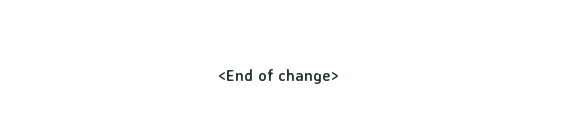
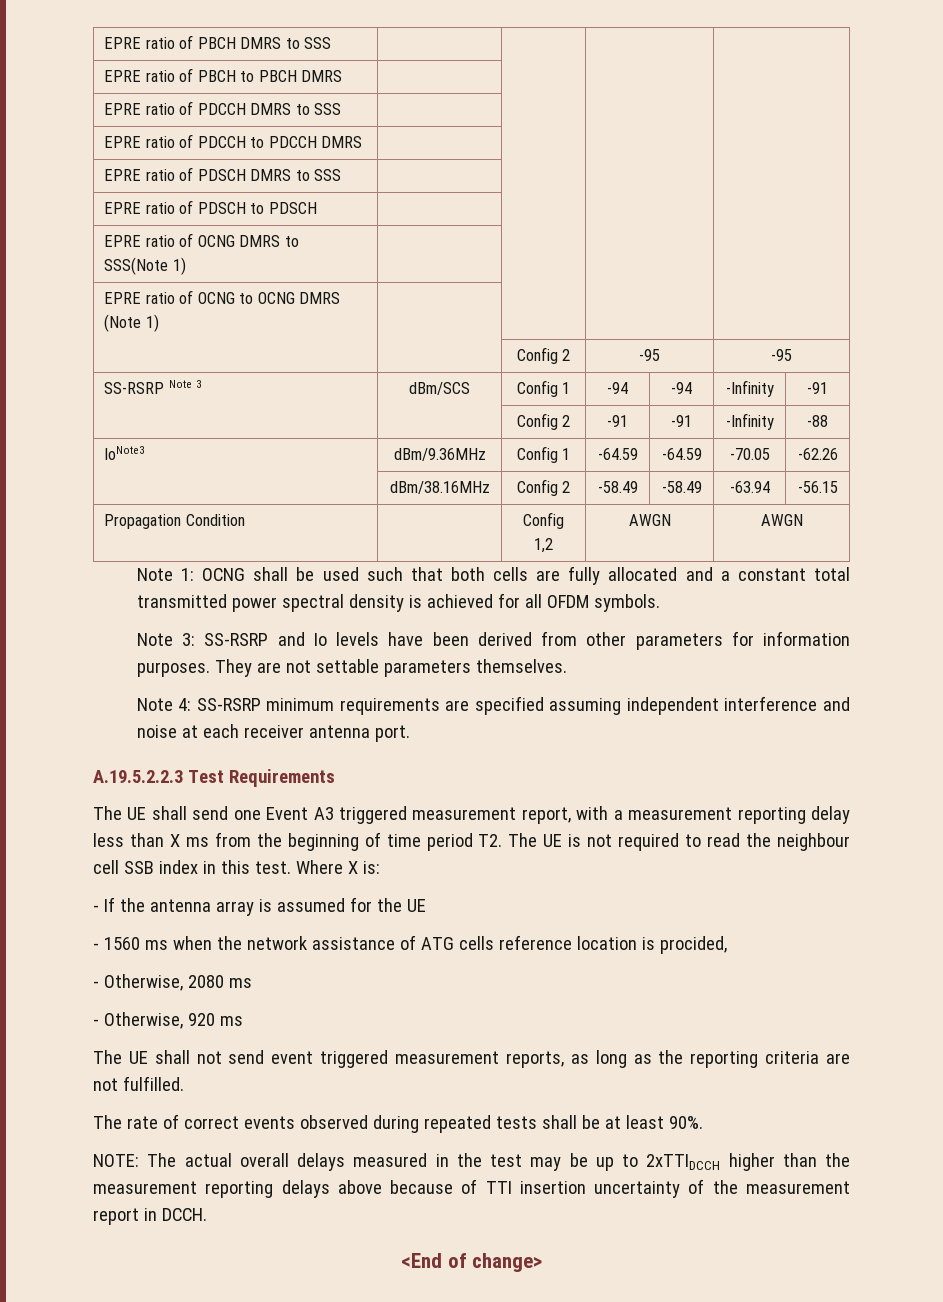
+ EPRE ratio of PBCH DMRS to SSS | | | |
+ EPRE ratio of PBCH to PBCH DMRS | | | |
+ EPRE ratio of PDCCH DMRS to SSS | | | |
+ EPRE ratio of PDCCH to PDCCH DMRS | | | |
+ EPRE ratio of PDSCH DMRS to SSS | | | |
+ EPRE ratio of PDSCH to PDSCH | | | |
+ EPRE ratio of OCNG DMRS to SSS(Note 1) | | | |
+ EPRE ratio of OCNG to OCNG DMRS (Note 1) | | | |
+ | | Config 2 | -95 | -95
+ SS-RSRP Note 3 | dBm/SCS | Config 1 | -94 | -94 | -Infinity | -91
+ | | Config 2 | -91 | -91 | -Infinity | -88
+ IoNote3 | dBm/9.36MHz | Config 1 | -64.59 | -64.59 | -70.05 | -62.26
+ | dBm/38.16MHz | Config 2 | -58.49 | -58.49 | -63.94 | -56.15
+ Propagation Condition | | Config 1,2 | AWGN | AWGN
+ Note 1: OCNG shall be used such that both cells are fully allocated and a constant total transmitted power spectral density is achieved for all OFDM symbols.
+ Note 3: SS-RSRP and Io levels have been derived from other parameters for information purposes. They are not settable parameters themselves.
+ Note 4: SS-RSRP minimum requirements are specified assuming independent interference and noise at each receiver antenna port.
+ A.19.5.2.2.3 Test Requirements
+ The UE shall send one Event A3 triggered measurement report, with a measurement reporting delay less than X ms from the beginning of time period T2. The UE is not required to read the neighbour cell SSB index in this test. Where X is:
+ - If the antenna array is assumed for the UE
+ - 1560 ms when the network assistance of ATG cells reference location is procided,
+ - Otherwise, 2080 ms
+ - Otherwise, 920 ms
+ The UE shall not send event triggered measurement reports, as long as the reporting criteria are not fulfilled.
+ The rate of correct events observed during repeated tests shall be at least 90%.
+ NOTE: The actual overall delays measured in the test may be up to 2xTTIDCCH higher than the measurement reporting delays above because of TTI insertion uncertainty of the measurement report in DCCH.

